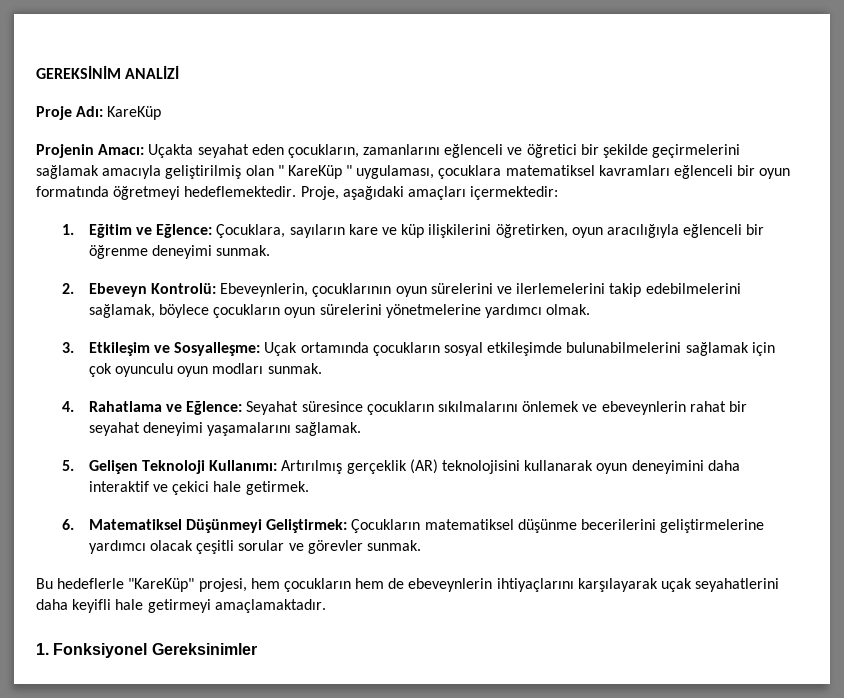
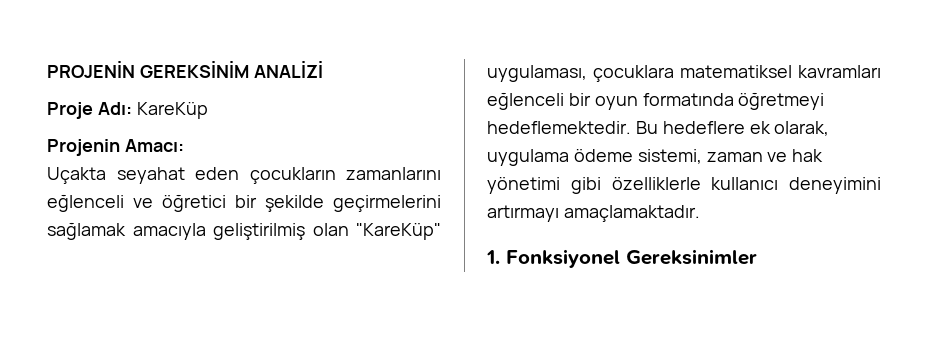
- GEREKSİNİM ANALİZİ
+ PROJENİN GEREKSİNİM ANALİZİ
- Projenin Amacı: Uçakta seyahat eden çocukların, zamanlarını eğlenceli ve öğretici bir şekilde geçirmelerini sağlamak amacıyla geliştirilmiş olan " KareKüp " uygulaması, çocuklara matematiksel kavramları eğlenceli bir oyun formatında öğretmeyi hedeflemektedir.
+ Projenin Amacı:
+ Uçakta seyahat eden çocukların zamanlarını eğlenceli ve öğretici bir şekilde geçirmelerini sağlamak amacıyla geliştirilmiş olan "KareKüp" uygulaması, çocuklara matematiksel kavramları eğlenceli bir oyun formatında öğretmeyi hedeflemektedir.
- Proje, aşağıdaki amaçları içermektedir:
- 1. Eğitim ve Eğlence: Çocuklara, sayıların kare ve küp ilişkilerini öğretirken, oyun aracılığıyla eğlenceli bir öğrenme deneyimi sunmak.
- 2. Ebeveyn Kontrolü: Ebeveynlerin, çocuklarının oyun sürelerini ve ilerlemelerini takip edebilmelerini sağlamak, böylece çocukların oyun sürelerini yönetmelerine yardımcı olmak.
- 3. Etkileşim ve Sosyalleşme: Uçak ortamında çocukların sosyal etkileşimde bulunabilmelerini sağlamak için çok oyunculu oyun modları sunmak.
- 4. Rahatlama ve Eğlence: Seyahat süresince çocukların sıkılmalarını önlemek ve ebeveynlerin rahat bir seyahat deneyimi yaşamalarını sağlamak.
- 5. Gelişen Teknoloji Kullanımı: Artırılmış gerçeklik (AR) teknolojisini kullanarak oyun deneyimini daha interaktif ve çekici hale getirmek.
- 6. Matematiksel Düşünmeyi Geliştirmek: Çocukların matematiksel düşünme becerilerini geliştirmelerine yardımcı olacak çeşitli sorular ve görevler sunmak.
- Bu hedeflerle "KareKüp" projesi, hem çocukların hem de ebeveynlerin ihtiyaçlarını karşılayarak uçak seyahatlerini daha keyifli hale getirmeyi amaçlamaktadır.
+ Bu hedeflere ek olarak, uygulama ödeme sistemi, zaman ve hak yönetimi gibi özelliklerle kullanıcı deneyimini artırmayı amaçlamaktadır.

